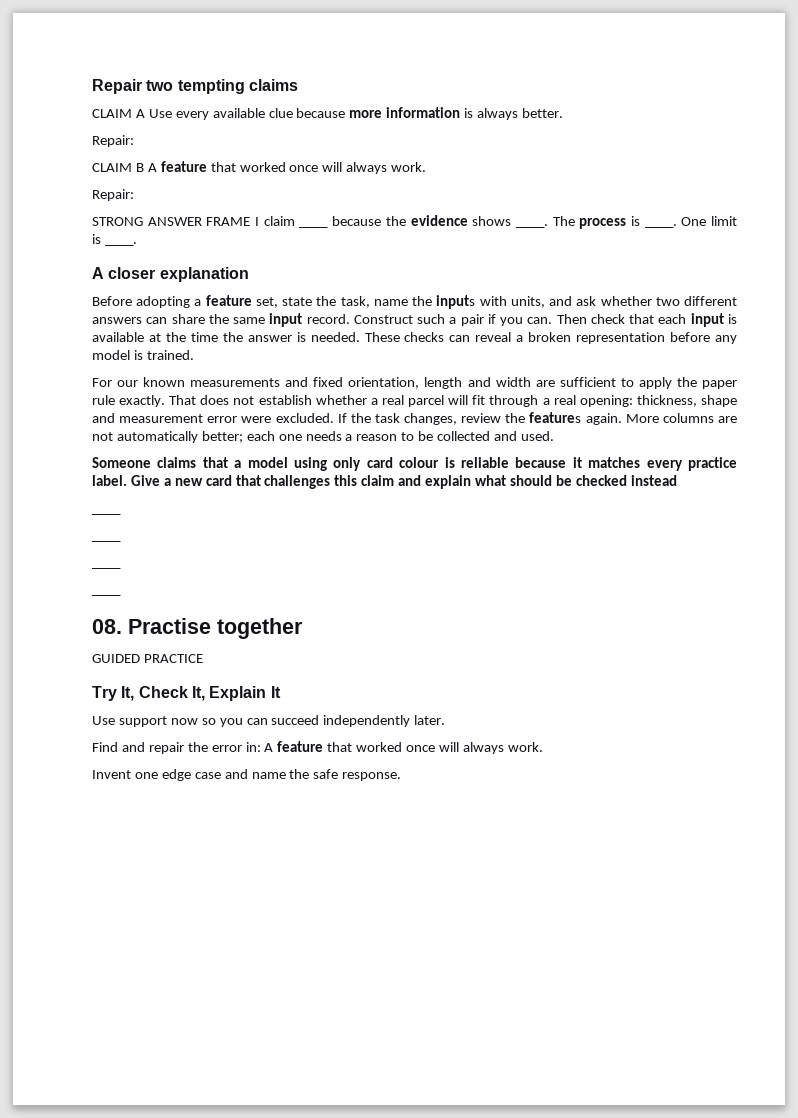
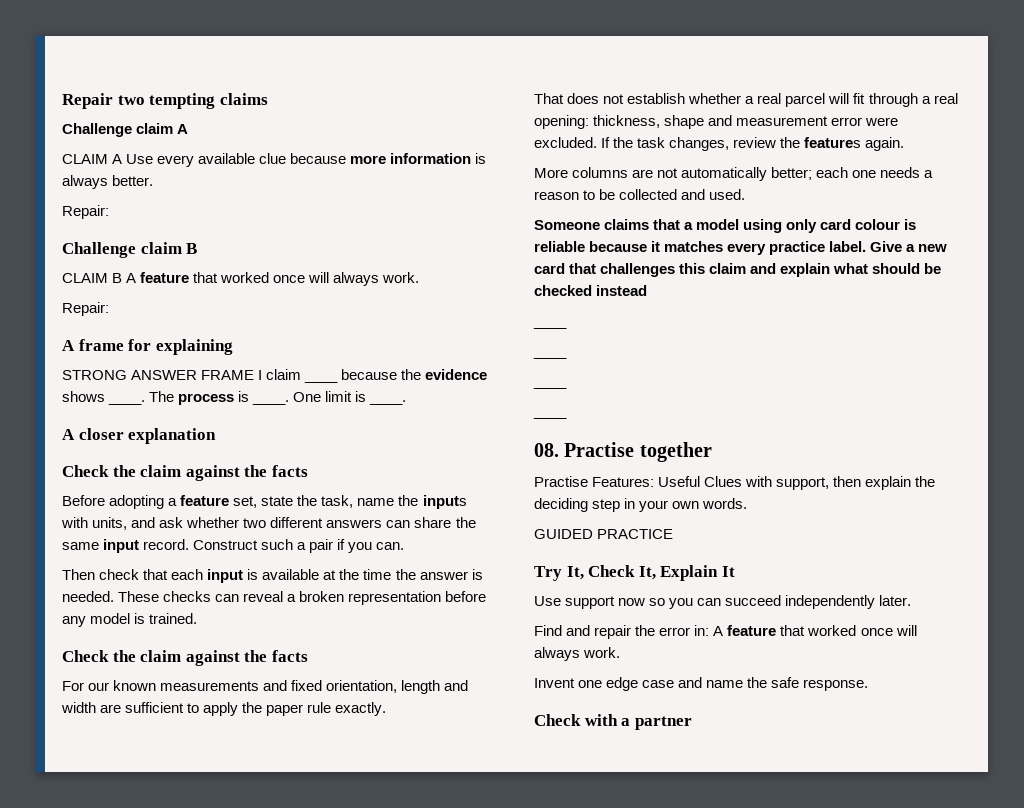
+ Challenge claim A
+ Challenge claim B
+ A frame for explaining
  A closer explanation
+ Check the claim against the facts
- Construct such a pair if you can. Then check that each input is available at the time the answer is needed.
+ Construct such a pair if you can.
+ Then check that each input is available at the time the answer is needed.
  These checks can reveal a broken representation before any model is trained.
+ Check the claim against the facts
- For our known measurements and fixed orientation, length and width are sufficient to apply the paper rule exactly. That does not establish whether a real parcel will fit through a real opening: thickness, shape and measurement error were excluded.
+ For our known measurements and fixed orientation, length and width are sufficient to apply the paper rule exactly.
+ That does not establish whether a real parcel will fit through a real opening: thickness, shape and measurement error were excluded.
- If the task changes, review the features again. More columns are not automatically better; each one needs a reason to be collected and used.
+ If the task changes, review the features again.
+ More columns are not automatically better; each one needs a reason to be collected and used.
+ Practise Features: Useful Clues with support, then explain the deciding step in your own words.
+ Check with a partner

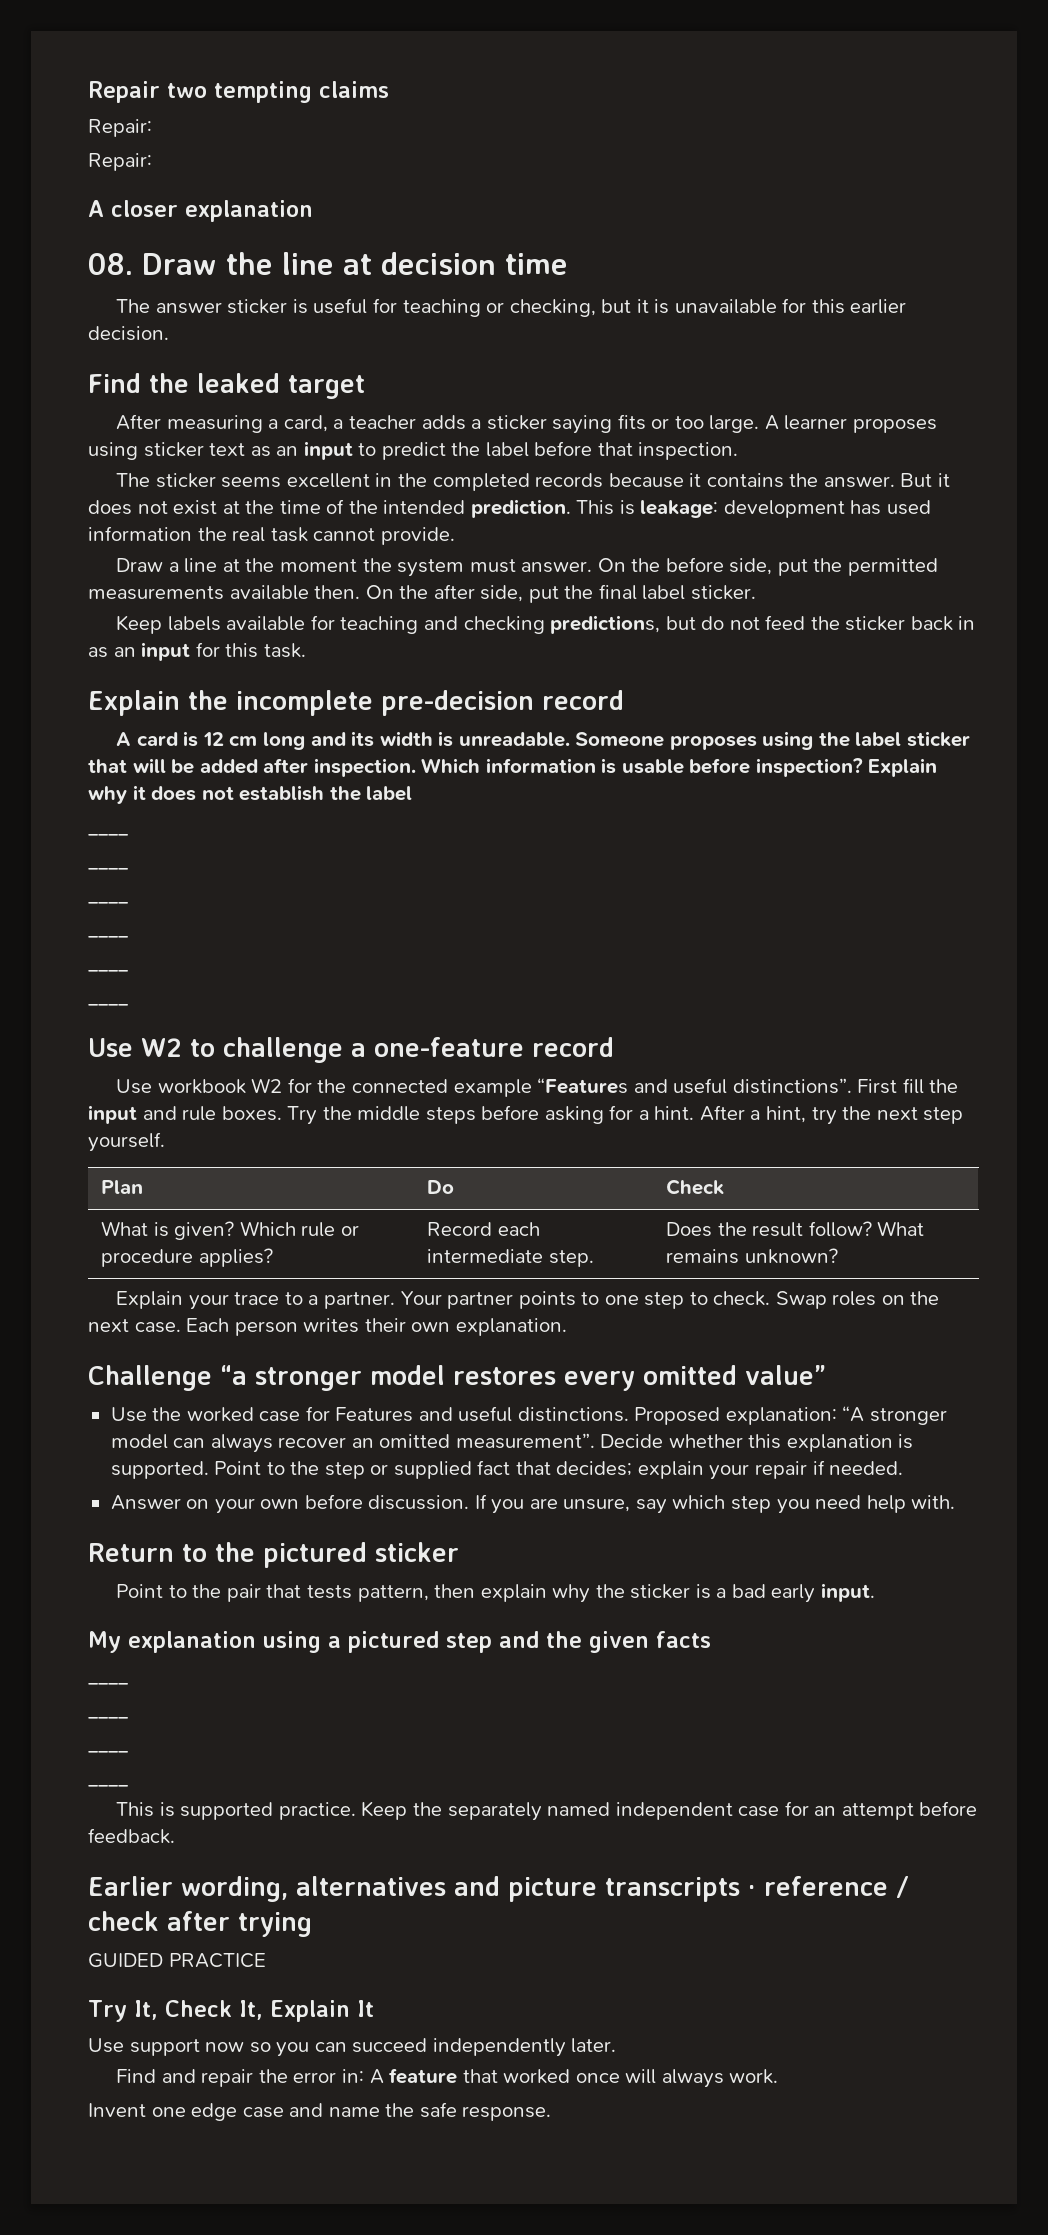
  Repair two tempting claims
- Challenge claim A
- CLAIM A Use every available clue because more information is always better.
  Repair:
- Challenge claim B
- CLAIM B A feature that worked once will always work.
  Repair:
- A frame for explaining
- STRONG ANSWER FRAME I claim ____ because the evidence shows ____. The process is ____. One limit is ____.
  A closer explanation
- Check the claim against the facts
- Before adopting a feature set, state the task, name the inputs with units, and ask whether two different answers can share the same input record. Construct such a pair if you can.
- Then check that each input is available at the time the answer is needed. These checks can reveal a broken representation before any model is trained.
- Check the claim against the facts
- For our known measurements and fixed orientation, length and width are sufficient to apply the paper rule exactly.
- That does not establish whether a real parcel will fit through a real opening: thickness, shape and measurement error were excluded. If the task changes, review the features again.
- More columns are not automatically better; each one needs a reason to be collected and used.
- Someone claims that a model using only card colour is reliable because it matches every practice label. Give a new card that challenges this claim and explain what should be checked instead
+ 08. Draw the line at decision time
+ The answer sticker is useful for teaching or checking, but it is unavailable for this earlier decision.
+ Find the leaked target
+ After measuring a card, a teacher adds a sticker saying fits or too large. A learner proposes using sticker text as an input to predict the label before that inspection.
+ The sticker seems excellent in the completed records because it contains the answer. But it does not exist at the time of the intended prediction. This is leakage: development has used information the real task cannot provide.
+ Draw a line at the moment the system must answer. On the before side, put the permitted measurements available then. On the after side, put the final label sticker.
+ Keep labels available for teaching and checking predictions, but do not feed the sticker back in as an input for this task.
+ Explain the incomplete pre-decision record
+ A card is 12 cm long and its width is unreadable. Someone proposes using the label sticker that will be added after inspection. Which information is usable before inspection? Explain why it does not establish the label
  ____
  ____
  ____
  ____
- 08. Practise together
- Practise Features: Useful Clues with support, then explain the deciding step in your own words.
+ ____
+ ____
+ Use W2 to challenge a one-feature record
+ Use workbook W2 for the connected example “Features and useful distinctions”. First fill the input and rule boxes. Try the middle steps before asking for a hint. After a hint, try the next step yourself.
+ Plan | Do | Check
+ What is given? Which rule or procedure applies? | Record each intermediate step. | Does the result follow? What remains unknown?
+ Explain your trace to a partner. Your partner points to one step to check. Swap roles on the next case. Each person writes their own explanation.
+ Challenge “a stronger model restores every omitted value”
+ Use the worked case for Features and useful distinctions. Proposed explanation: “A stronger model can always recover an omitted measurement”. Decide whether this explanation is supported. Point to the step or supplied fact that decides; explain your repair if needed.
+ Answer on your own before discussion. If you are unsure, say which step you need help with.
+ Return to the pictured sticker
+ Point to the pair that tests pattern, then explain why the sticker is a bad early input.
+ My explanation using a pictured step and the given facts
+ ____
+ ____
+ ____
+ ____
+ This is supported practice. Keep the separately named independent case for an attempt before feedback.
+ Earlier wording, alternatives and picture transcripts · reference / check after trying
- Check with a partner

